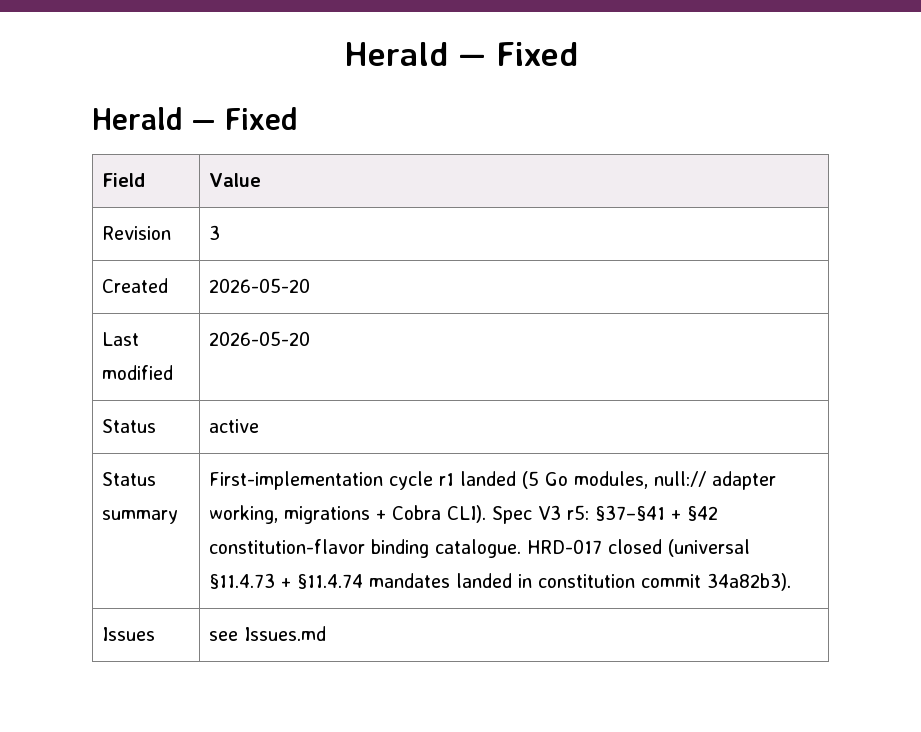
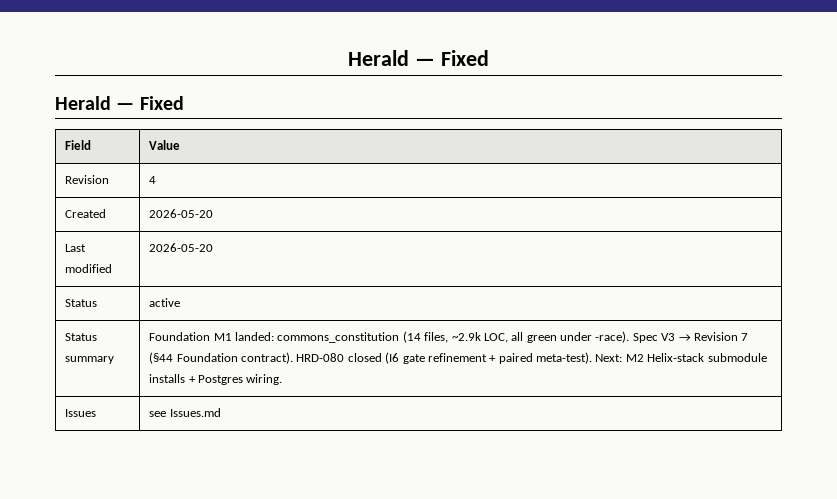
- Revision | 3
+ Revision | 4
- Status summary | First-implementation cycle r1 landed (5 Go modules, null:// adapter working, migrations + Cobra CLI). Spec V3 r5: §37–§41 + §42 constitution-flavor binding catalogue. HRD-017 closed (universal §11.4.73 + §11.4.74 mandates landed in constitution commit 34a82b3).
+ Status summary | Foundation M1 landed: commons_constitution (14 files, ~2.9k LOC, all green under -race). Spec V3 → Revision 7 (§44 Foundation contract). HRD-080 closed (I6 gate refinement + paired meta-test). Next: M2 Helix-stack submodule installs + Postgres wiring.

